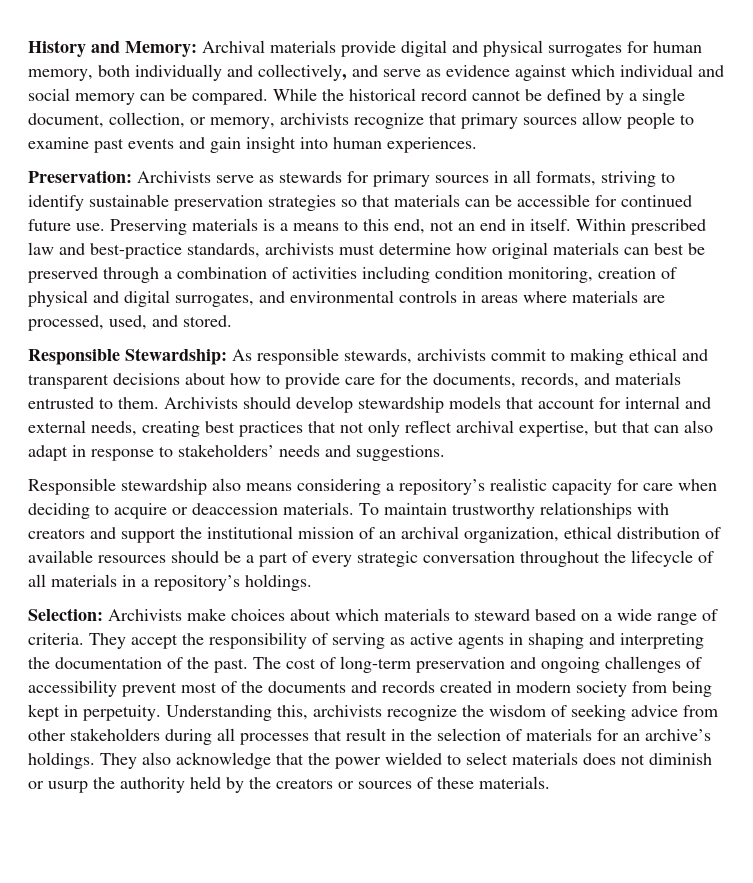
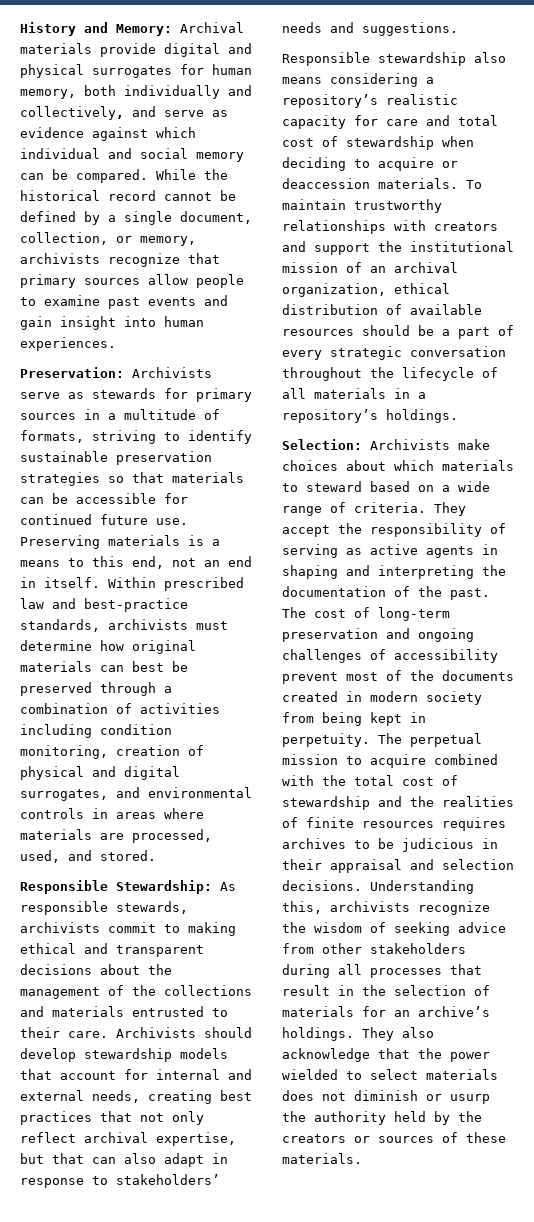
- Preservation: Archivists serve as stewards for primary sources in all formats, striving to identify sustainable preservation strategies so that materials can be accessible for continued future use.
+ Preservation: Archivists serve as stewards for primary sources in a multitude of formats, striving to identify sustainable preservation strategies so that materials can be accessible for continued future use.
- Responsible Stewardship: As responsible stewards, archivists commit to making ethical and transparent decisions about how to provide care for the documents, records, and materials entrusted to them.
+ Responsible Stewardship: As responsible stewards, archivists commit to making ethical and transparent decisions about the management of the collections and materials entrusted to their care.
- Responsible stewardship also means considering a repository’s realistic capacity for care when deciding to acquire or deaccession materials.
+ Responsible stewardship also means considering a repository’s realistic capacity for care and total cost of stewardship when deciding to acquire or deaccession materials.
- The cost of long-term preservation and ongoing challenges of accessibility prevent most of the documents and records created in modern society from being kept in perpetuity.
+ The cost of long-term preservation and ongoing challenges of accessibility prevent most of the documents created in modern society from being kept in perpetuity.
+ The perpetual mission to acquire combined with the total cost of stewardship and the realities of finite resources requires archives to be judicious in their appraisal and selection decisions.

